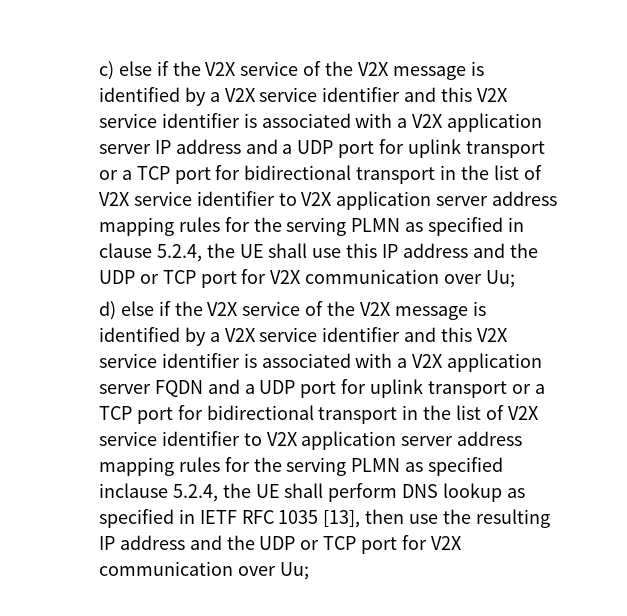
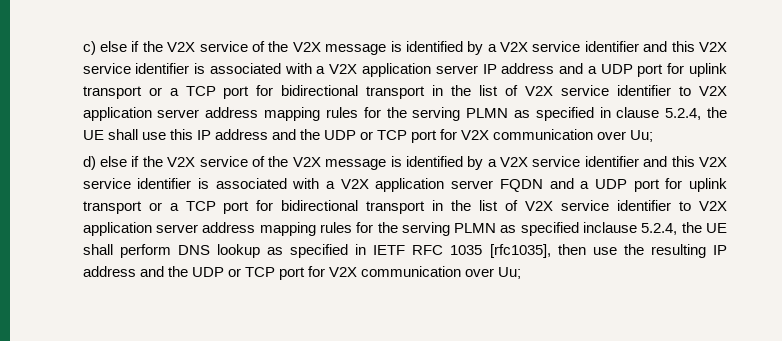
- d) else if the V2X service of the V2X message is identified by a V2X service identifier and this V2X service identifier is associated with a V2X application server FQDN and a UDP port for uplink transport or a TCP port for bidirectional transport in the list of V2X service identifier to V2X application server address mapping rules for the serving PLMN as specified inclause 5.2.4, the UE shall perform DNS lookup as specified in IETF RFC 1035 [13], then use the resulting IP address and the UDP or TCP port for V2X communication over Uu;
+ d) else if the V2X service of the V2X message is identified by a V2X service identifier and this V2X service identifier is associated with a V2X application server FQDN and a UDP port for uplink transport or a TCP port for bidirectional transport in the list of V2X service identifier to V2X application server address mapping rules for the serving PLMN as specified inclause 5.2.4, the UE shall perform DNS lookup as specified in IETF RFC 1035 [rfc1035], then use the resulting IP address and the UDP or TCP port for V2X communication over Uu;

